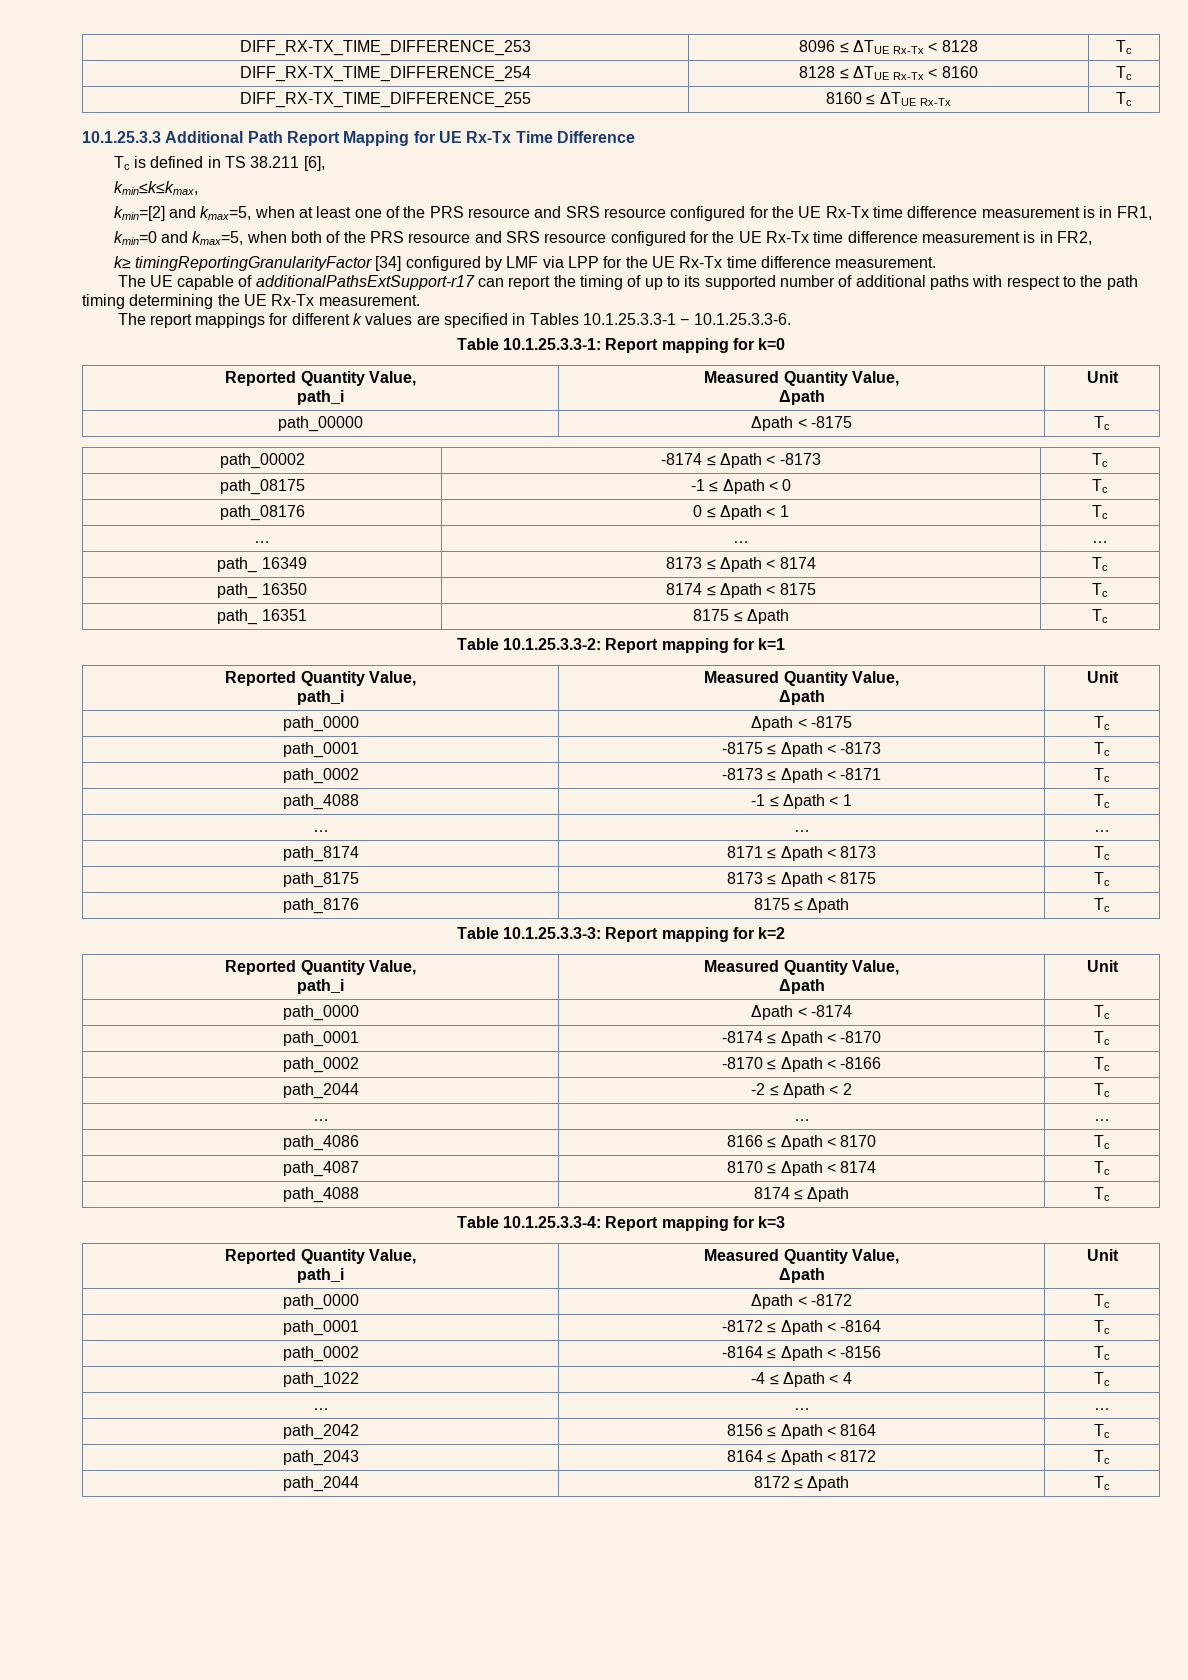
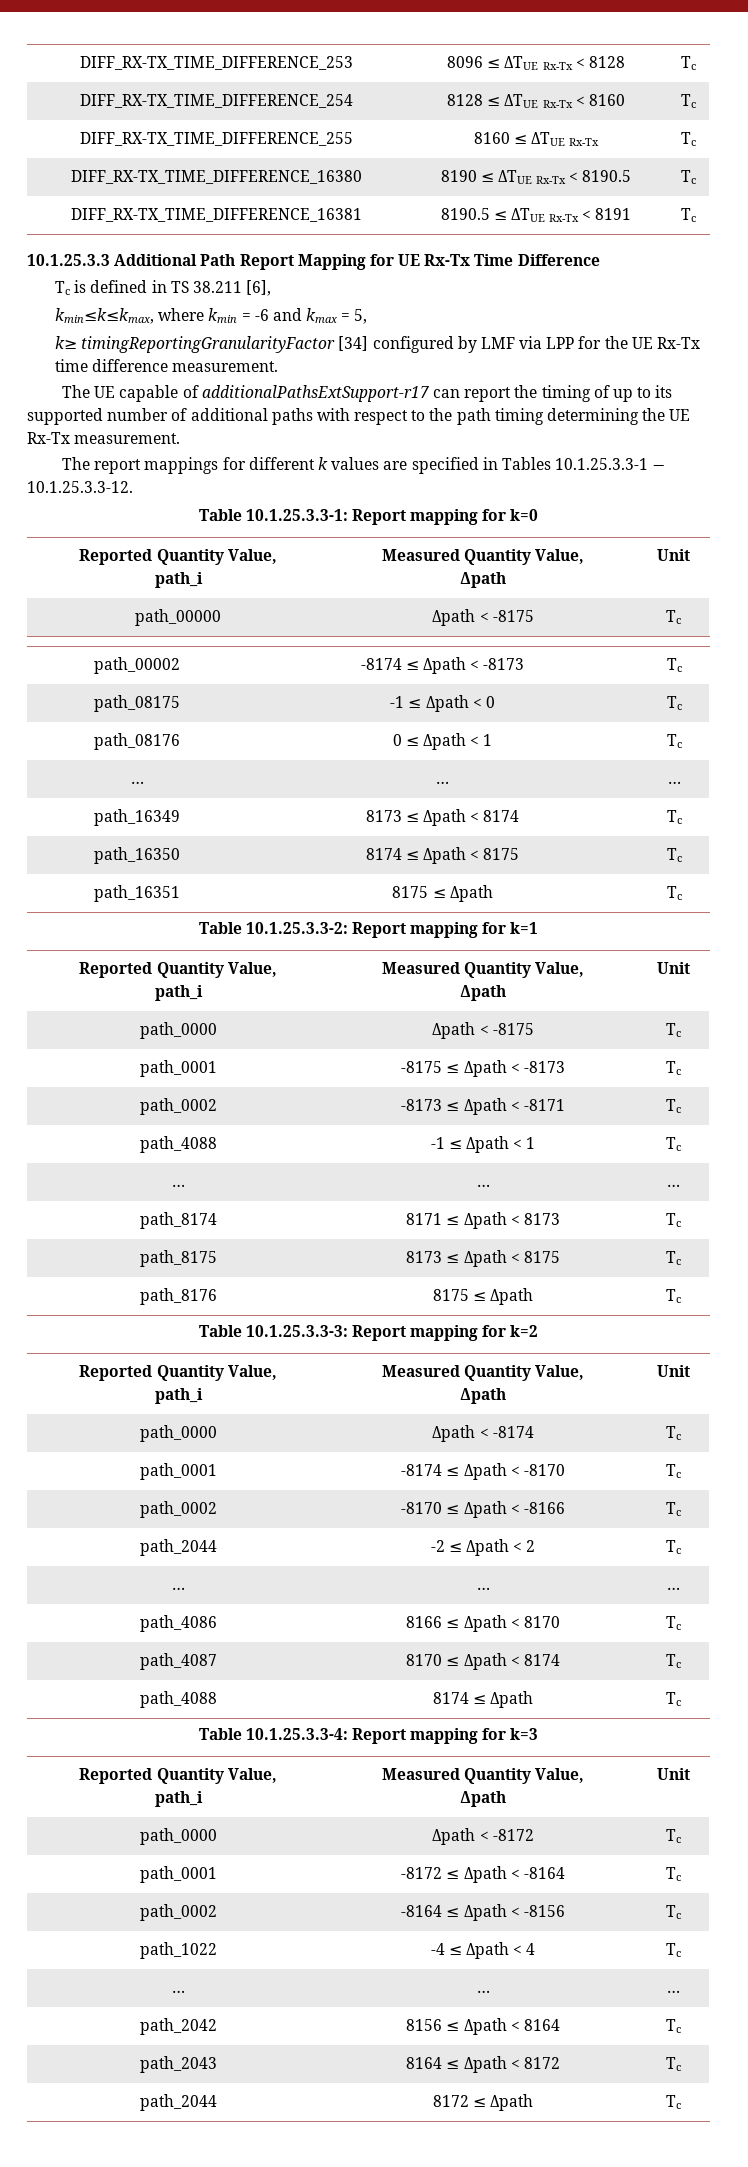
+ DIFF_RX-TX_TIME_DIFFERENCE_16380 | 8190 ≤ ΔTUE Rx-Tx < 8190.5 | Tc
+ DIFF_RX-TX_TIME_DIFFERENCE_16381 | 8190.5 ≤ ΔTUE Rx-Tx < 8191 | Tc
- kmin≤k≤kmax,
- kmin=[2] and kmax=5, when at least one of the PRS resource and SRS resource configured for the UE Rx-Tx time difference measurement is in FR1,
- kmin=0 and kmax=5, when both of the PRS resource and SRS resource configured for the UE Rx-Tx time difference measurement is in FR2,
+ kmin≤k≤kmax, where kmin = -6 and kmax = 5,
- The report mappings for different k values are specified in Tables 10.1.25.3.3-1 − 10.1.25.3.3-6.
+ The report mappings for different k values are specified in Tables 10.1.25.3.3-1 − 10.1.25.3.3-12.
- path_ 16349 | 8173 ≤ Δpath < 8174 | Tc
+ path_16349 | 8173 ≤ Δpath < 8174 | Tc
- path_ 16350 | 8174 ≤ Δpath < 8175 | Tc
+ path_16350 | 8174 ≤ Δpath < 8175 | Tc
- path_ 16351 | 8175 ≤ Δpath | Tc
+ path_16351 | 8175 ≤ Δpath | Tc

